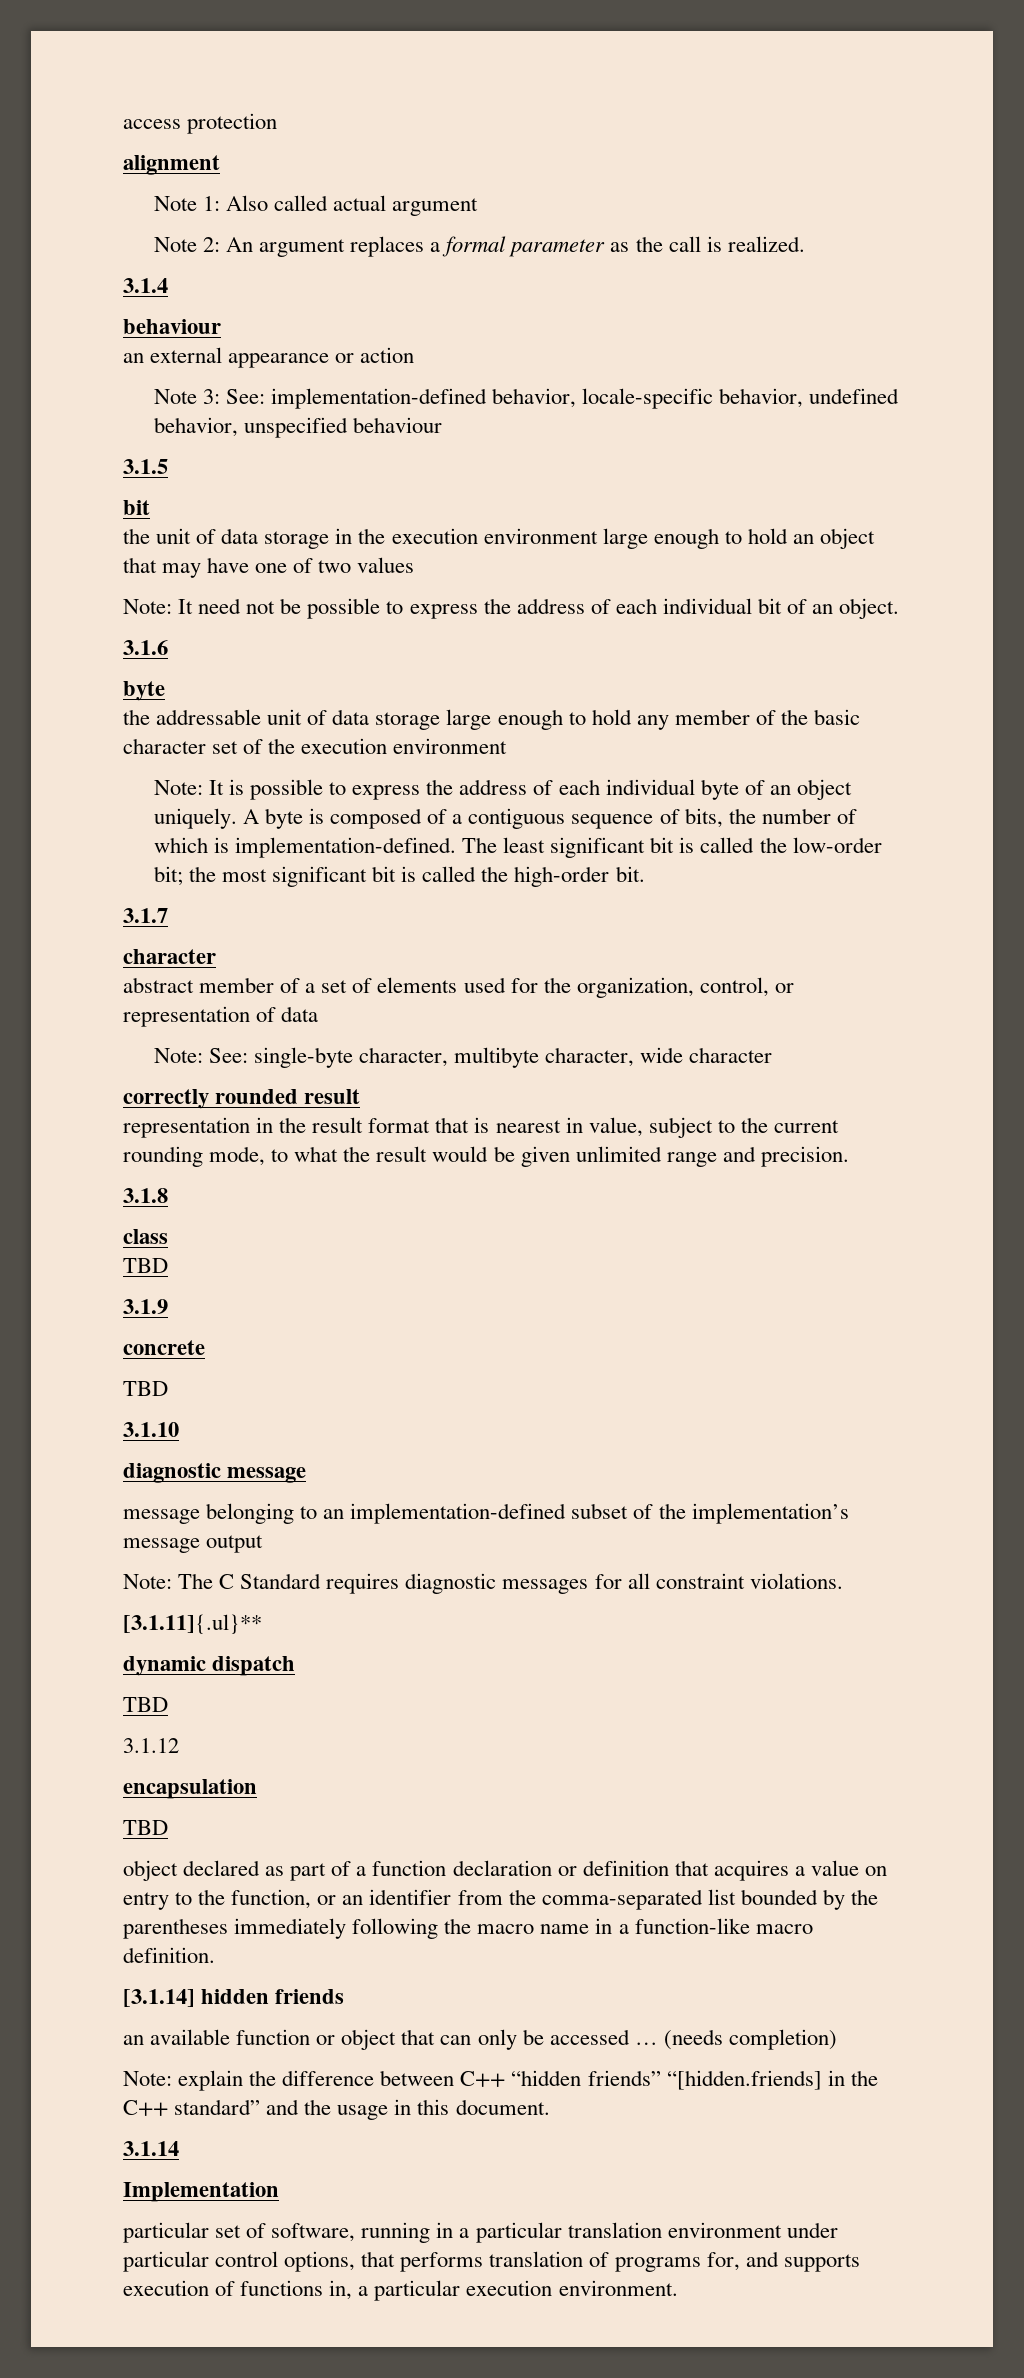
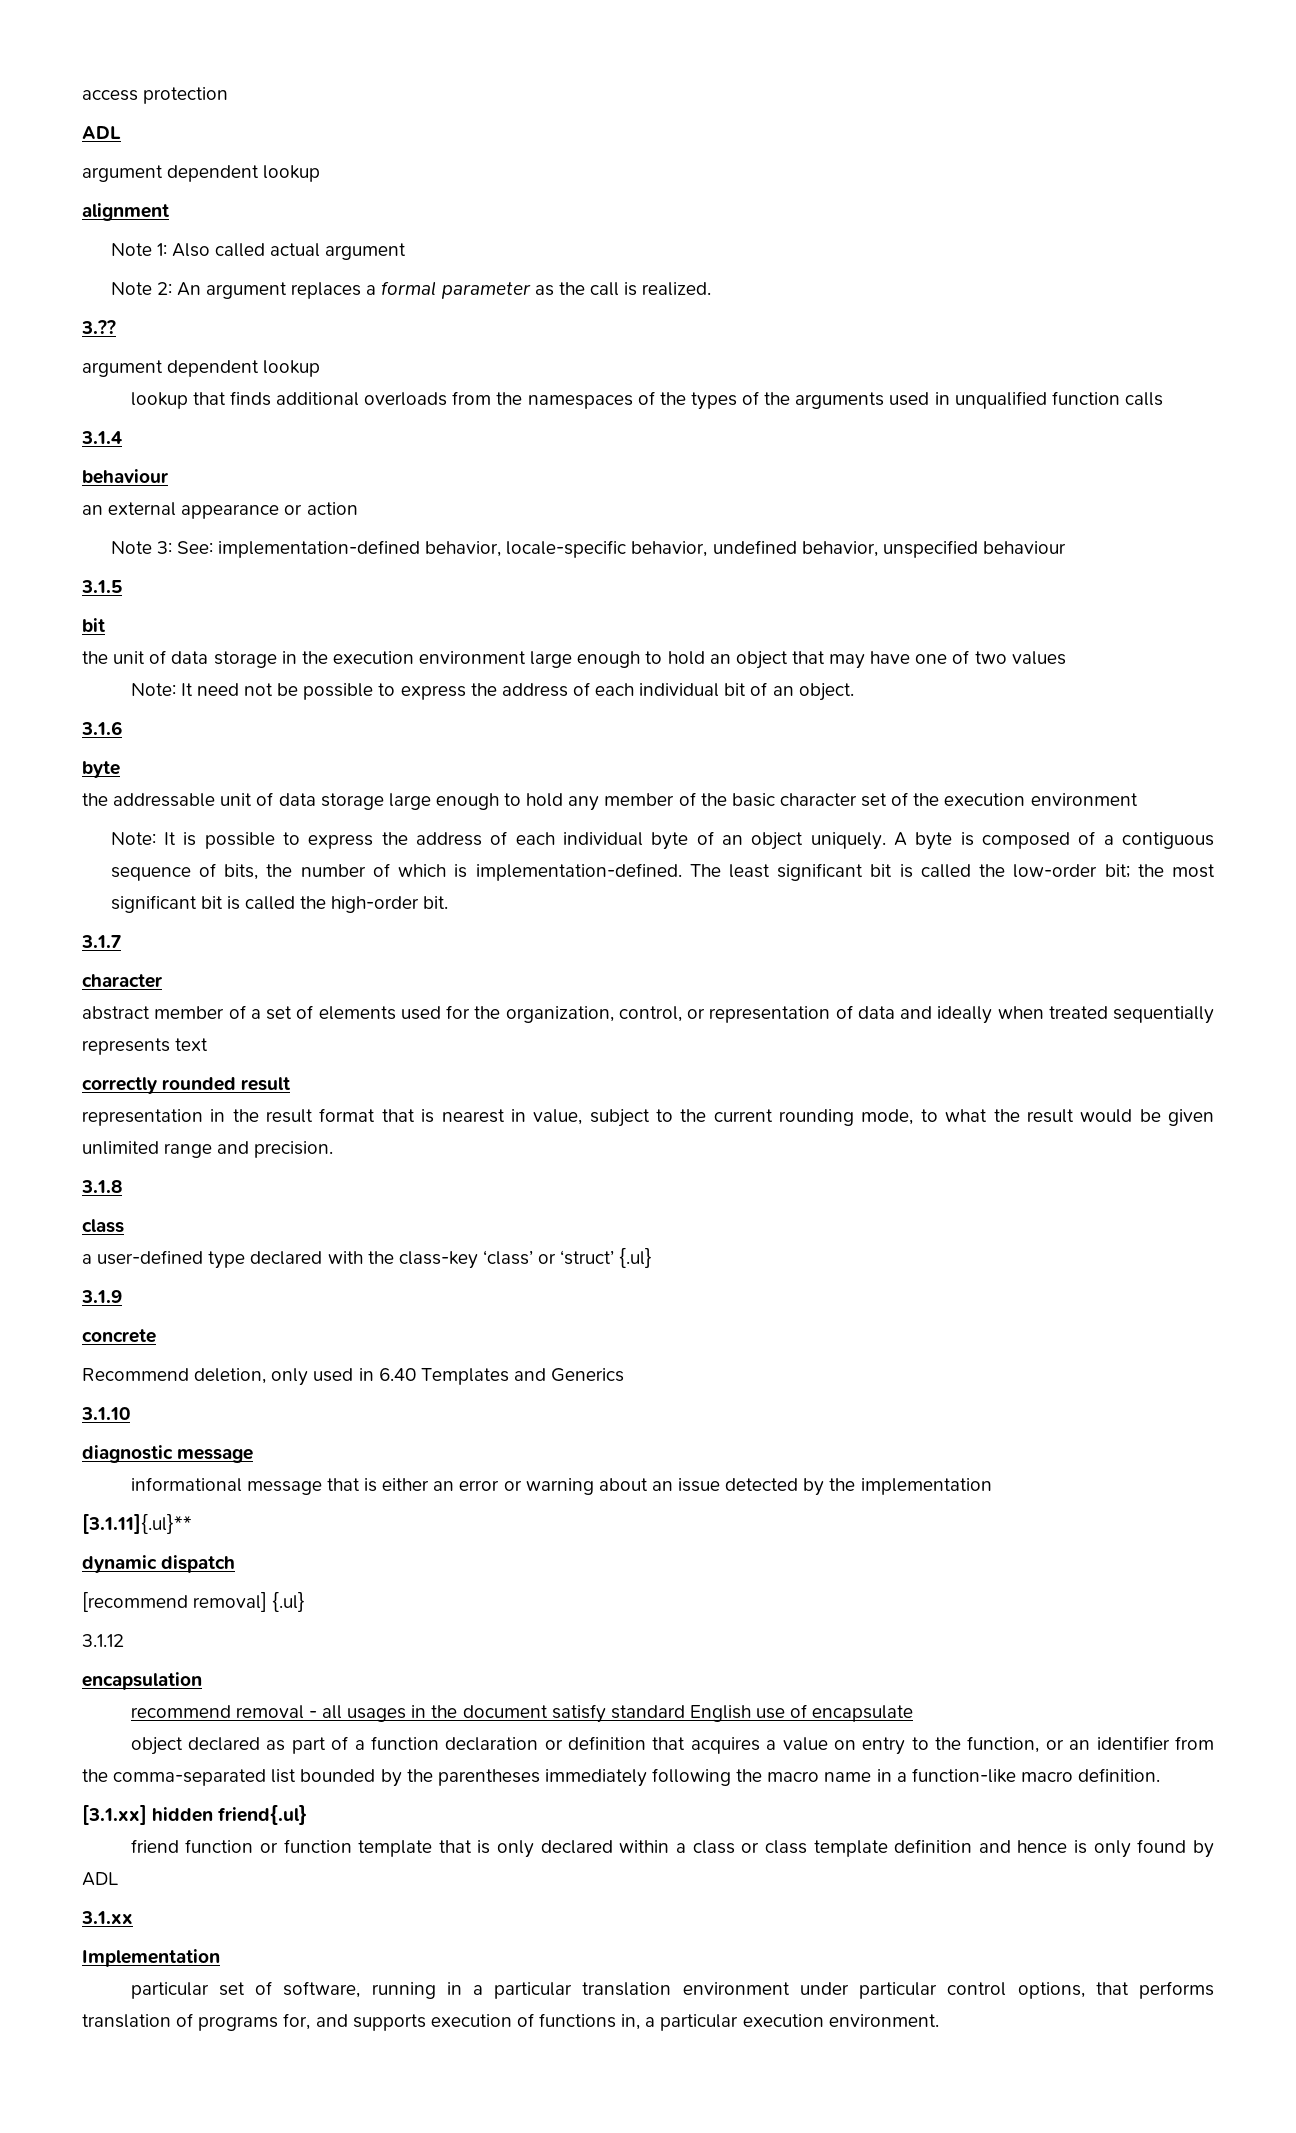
  access protection
+ ADL
+ argument dependent lookup
+ 3.??
+ argument dependent lookup
+ lookup that finds additional overloads from the namespaces of the types of the arguments used in unqualified function calls
- abstract member of a set of elements used for the organization, control, or representation of data
- Note: See: single-byte character, multibyte character, wide character
+ abstract member of a set of elements used for the organization, control, or representation of data and ideally when treated sequentially represents text
  3.1.8
  class
- TBD
+ a user-defined type declared with the class-key ‘class’ or ‘struct’ {.ul}
  3.1.9
  concrete
- TBD
+ Recommend deletion, only used in 6.40 Templates and Generics
  3.1.10
  diagnostic message
- message belonging to an implementation-defined subset of the implementation’s message output
- Note: The C Standard requires diagnostic messages for all constraint violations.
+ informational message that is either an error or warning about an issue detected by the implementation
  dynamic dispatch
- TBD
+ [recommend removal] {.ul}
  encapsulation
- TBD
+ recommend removal - all usages in the document satisfy standard English use of encapsulate
- [3.1.14] hidden friends
- an available function or object that can only be accessed … (needs completion)
- Note: explain the difference between C++ “hidden friends” “[hidden.friends] in the C++ standard” and the usage in this document.
- 3.1.14
+ [3.1.xx] hidden friend{.ul}
+ friend function or function template that is only declared within a class or class template definition and hence is only found by ADL
+ 3.1.xx

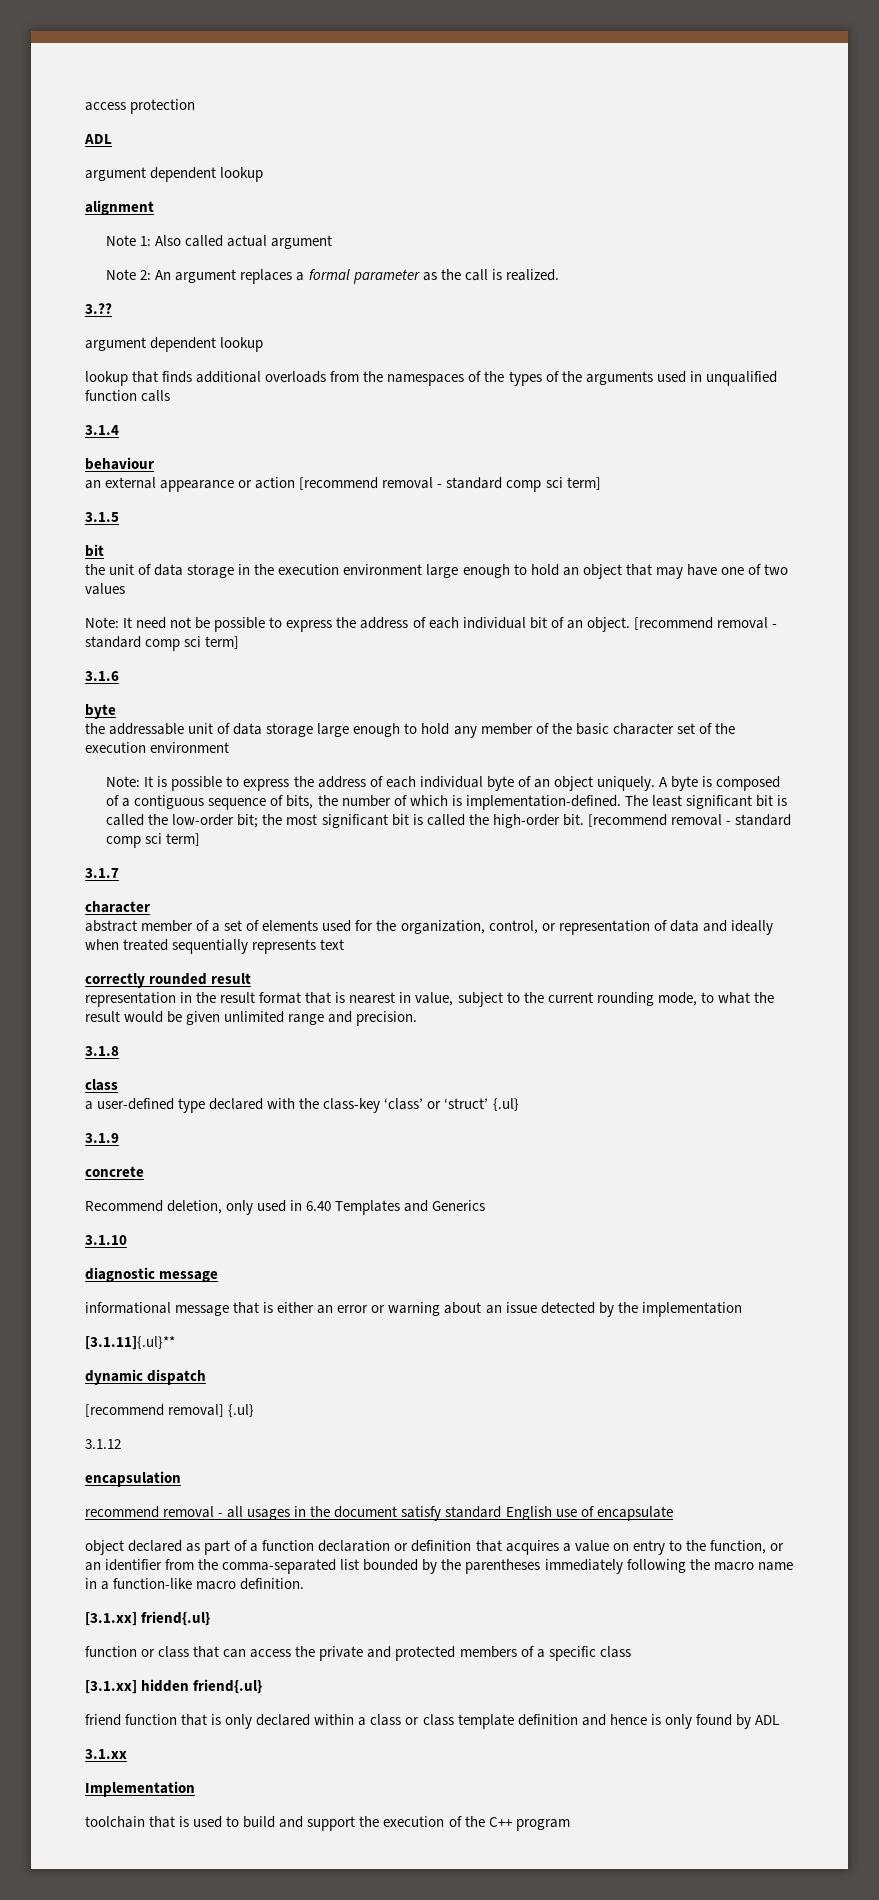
- an external appearance or action
- Note 3: See: implementation-defined behavior, locale-specific behavior, undefined behavior, unspecified behaviour
+ an external appearance or action [recommend removal - standard comp sci term]
- Note: It need not be possible to express the address of each individual bit of an object.
+ Note: It need not be possible to express the address of each individual bit of an object. [recommend removal - standard comp sci term]
- The least significant bit is called the low-order bit; the most significant bit is called the high-order bit.
+ The least significant bit is called the low-order bit; the most significant bit is called the high-order bit. [recommend removal - standard comp sci term]
+ [3.1.xx] friend{.ul}
+ function or class that can access the private and protected members of a specific class
- friend function or function template that is only declared within a class or class template definition and hence is only found by ADL
+ friend function that is only declared within a class or class template definition and hence is only found by ADL
- particular set of software, running in a particular translation environment under particular control options, that performs translation of programs for, and supports execution of functions in, a particular execution environment.
+ toolchain that is used to build and support the execution of the C++ program

